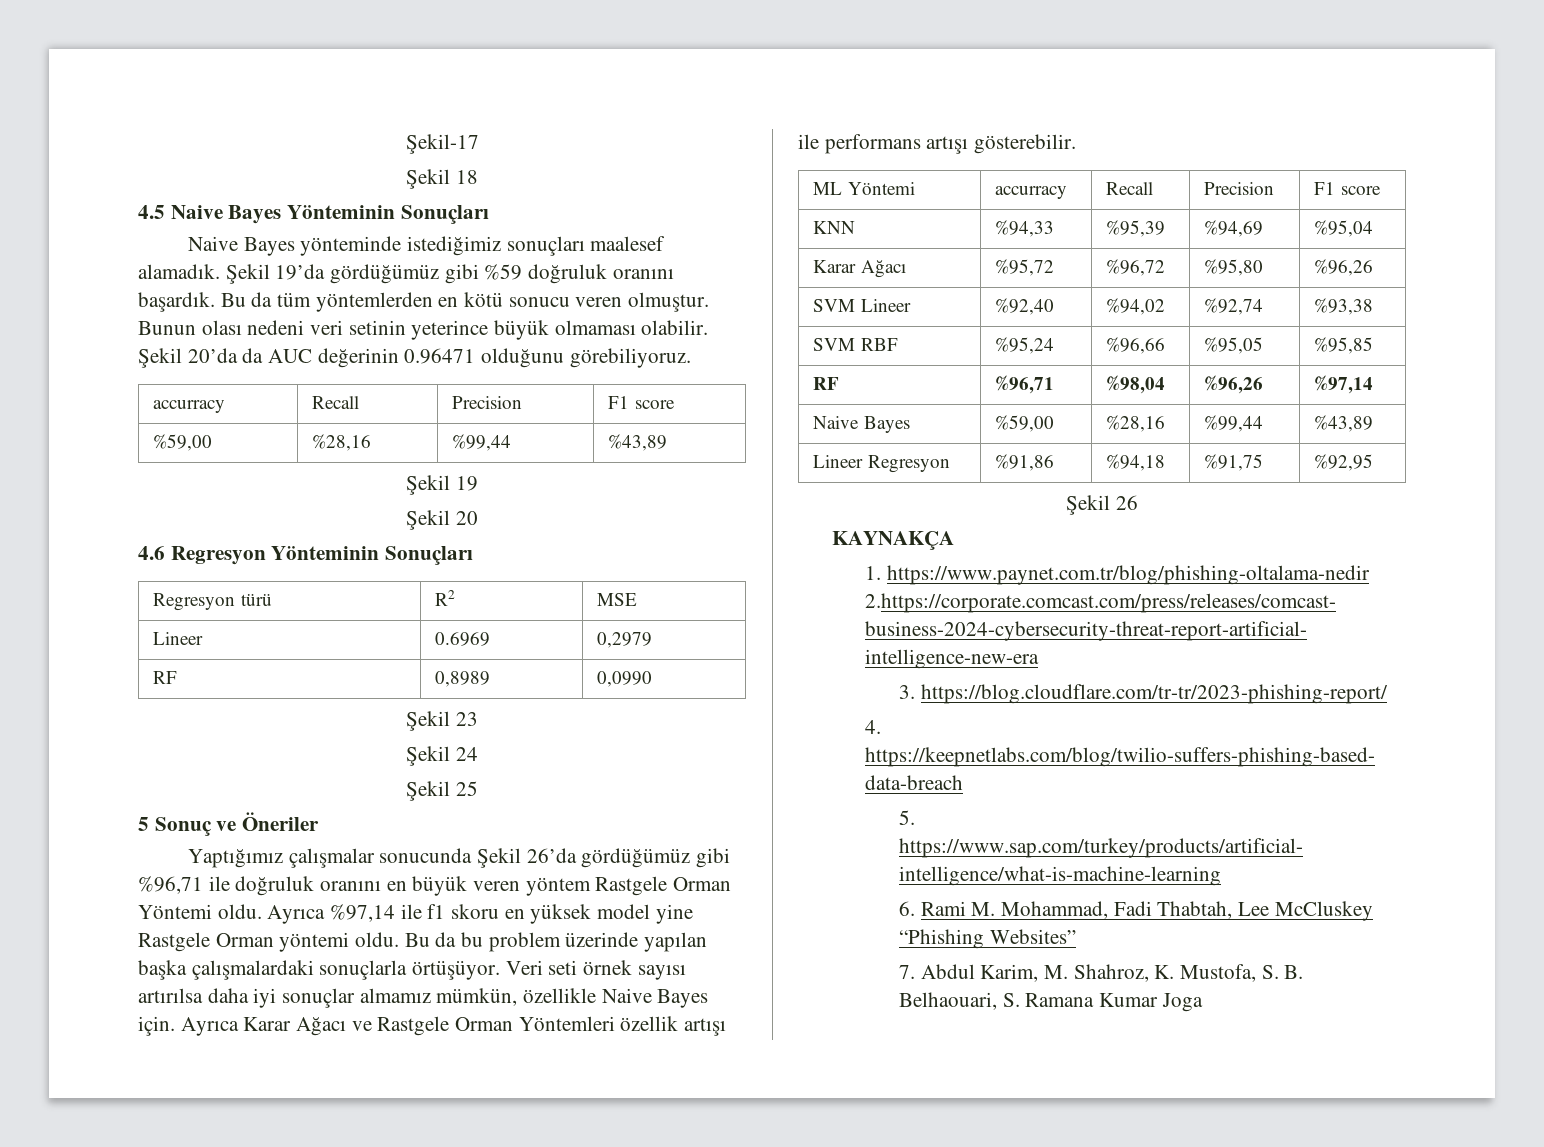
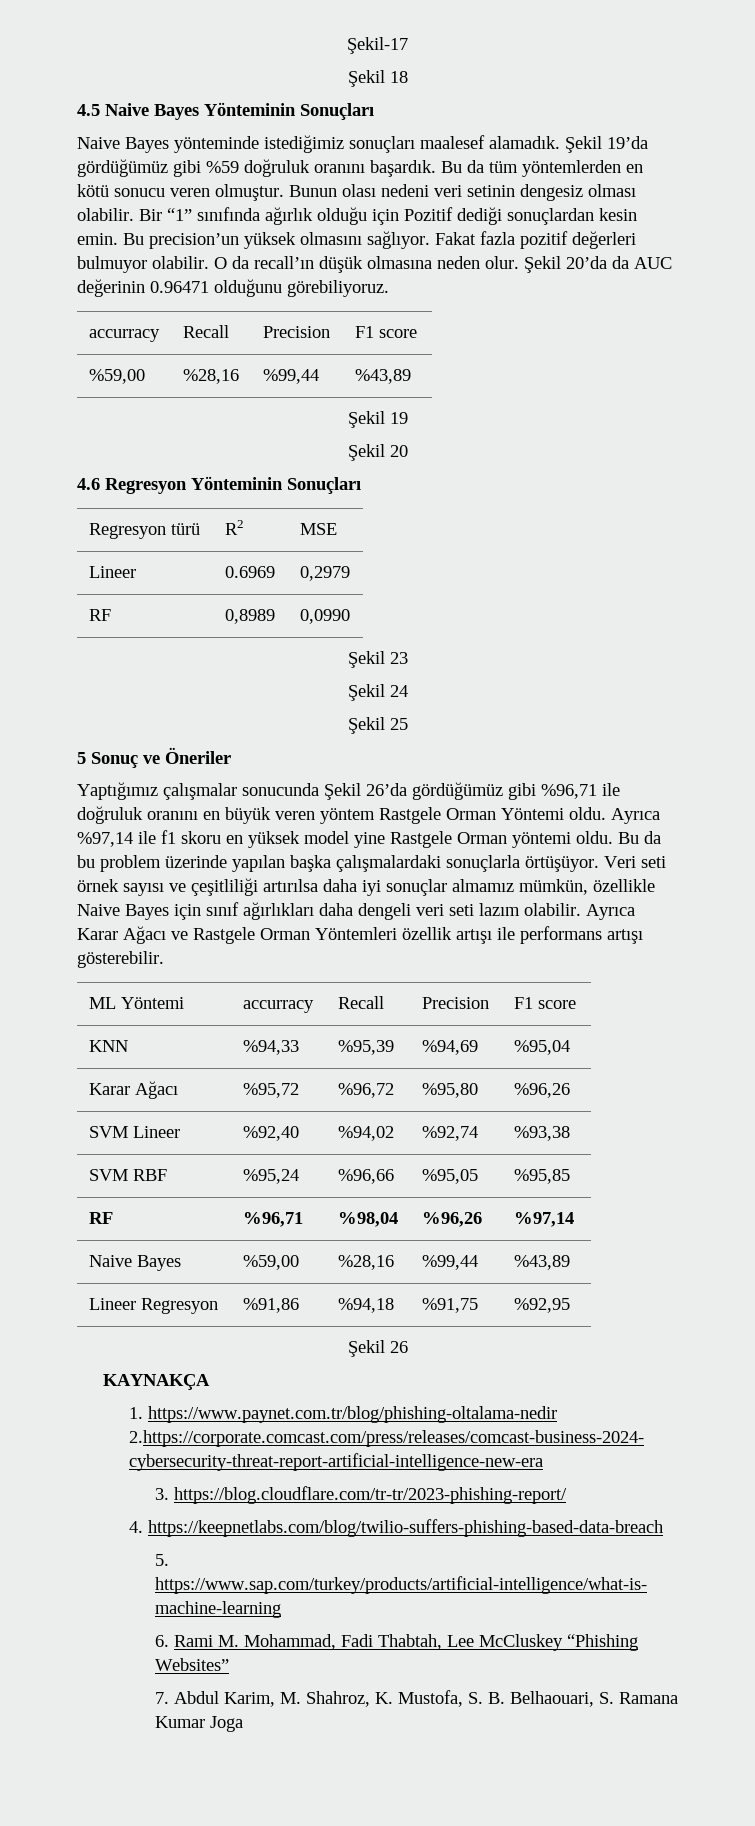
- Bunun olası nedeni veri setinin yeterince büyük olmaması olabilir.
+ Bunun olası nedeni veri setinin dengesiz olması olabilir. Bir “1” sınıfında ağırlık olduğu için Pozitif dediği sonuçlardan kesin emin. Bu precision’un yüksek olmasını sağlıyor. Fakat fazla pozitif değerleri bulmuyor olabilir. O da recall’ın düşük olmasına neden olur.
- Veri seti örnek sayısı artırılsa daha iyi sonuçlar almamız mümkün, özellikle Naive Bayes için.
+ Veri seti örnek sayısı ve çeşitliliği artırılsa daha iyi sonuçlar almamız mümkün, özellikle Naive Bayes için sınıf ağırlıkları daha dengeli veri seti lazım olabilir.

